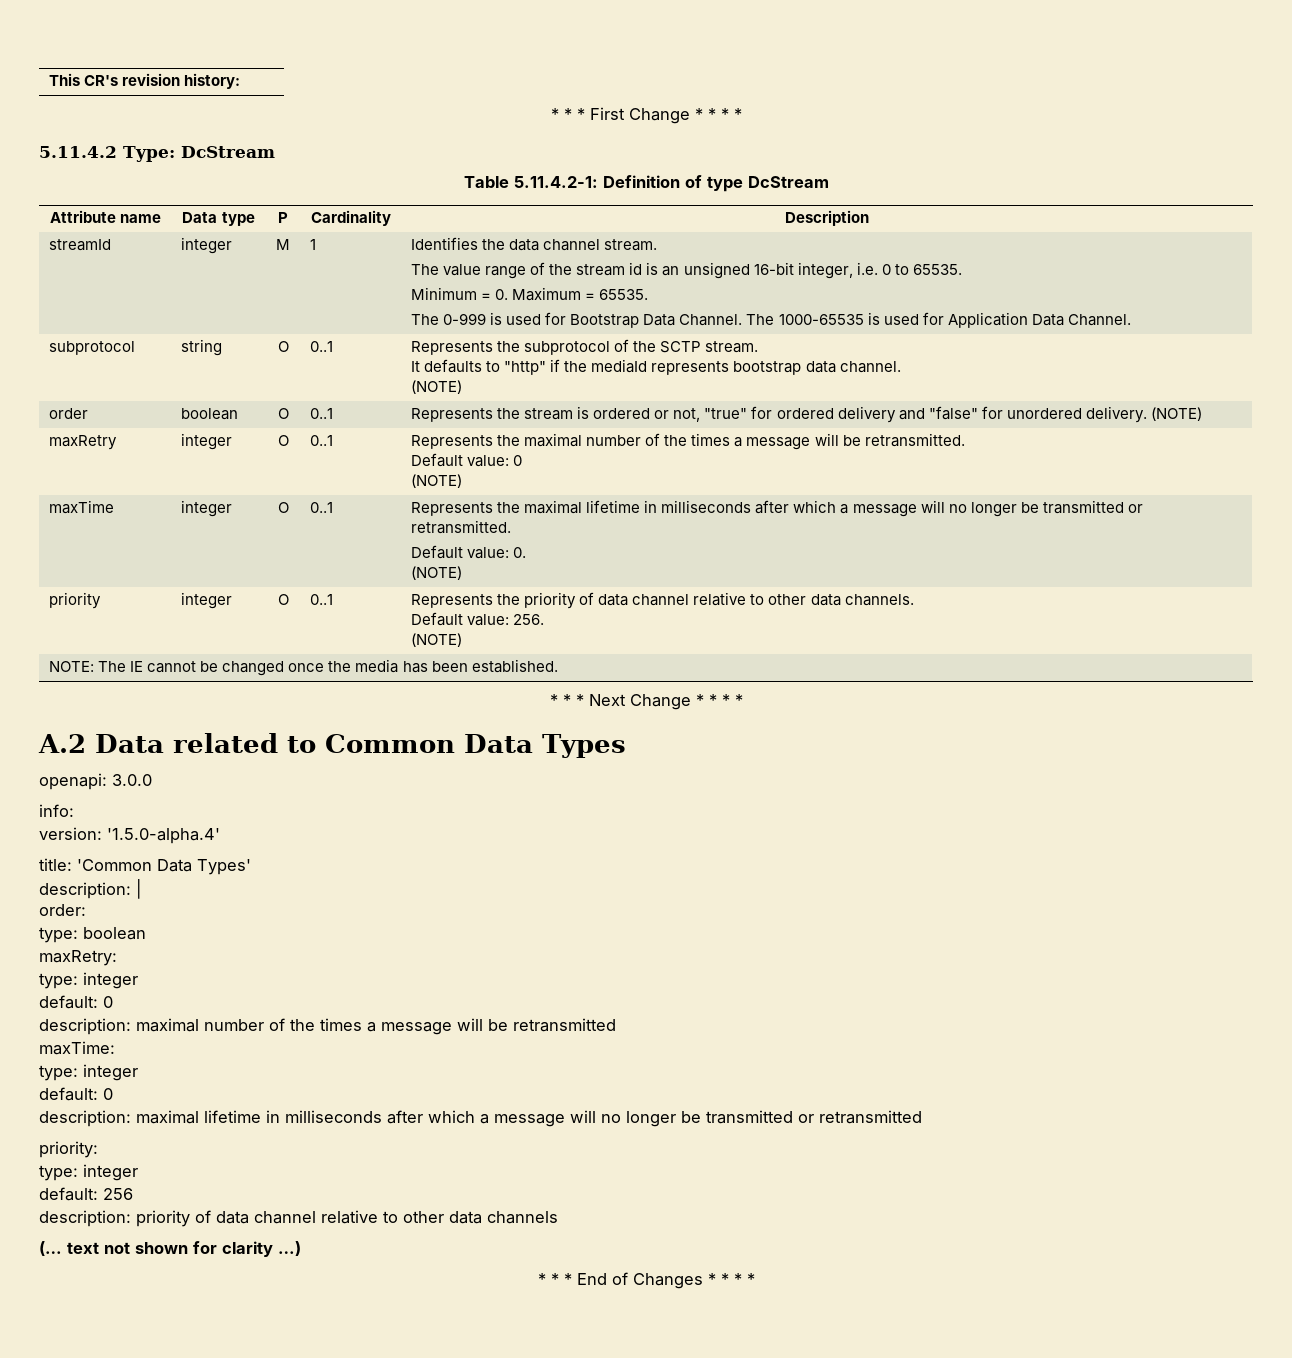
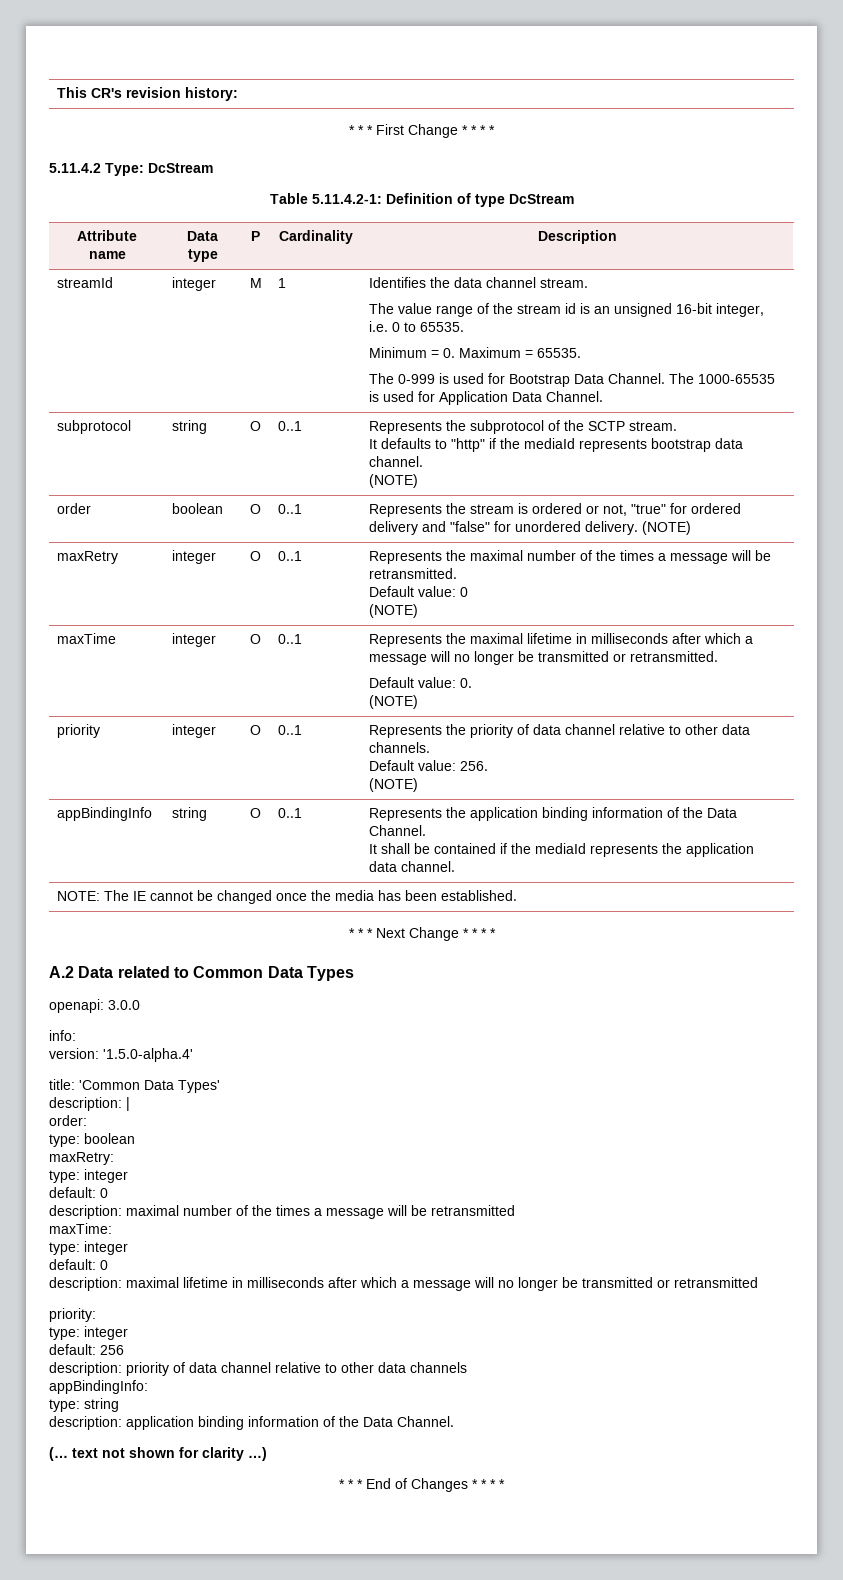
+ appBindingInfo | string | O | 0..1 | Represents the application binding information of the Data Channel.
+ It shall be contained if the mediaId represents the application data channel.
+ appBindingInfo:
+ type: string
+ description: application binding information of the Data Channel.

